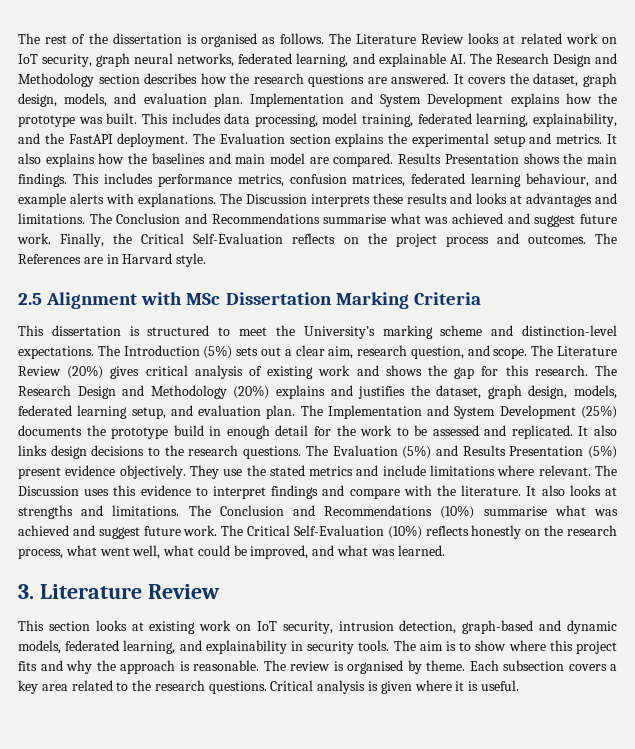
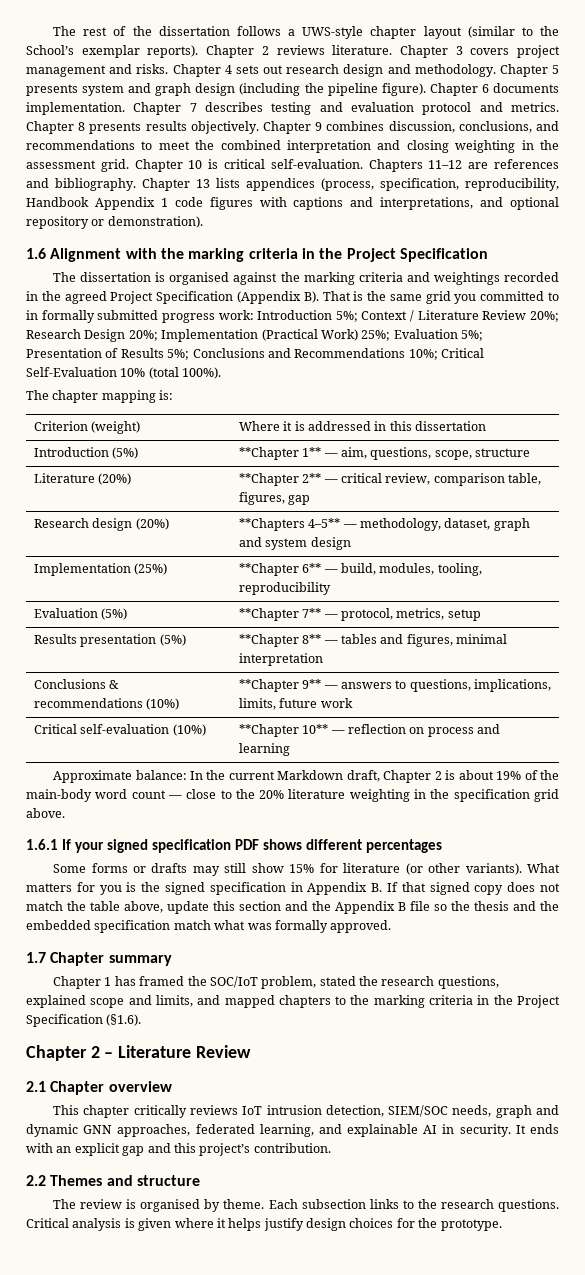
- The rest of the dissertation is organised as follows. The Literature Review looks at related work on IoT security, graph neural networks, federated learning, and explainable AI. The Research Design and Methodology section describes how the research questions are answered. It covers the dataset, graph design, models, and evaluation plan. Implementation and System Development explains how the prototype was built. This includes data processing, model training, federated learning, explainability, and the FastAPI deployment. The Evaluation section explains the experimental setup and metrics. It also explains how the baselines and main model are compared. Results Presentation shows the main findings. This includes performance metrics, confusion matrices, federated learning behaviour, and example alerts with explanations. The Discussion interprets these results and looks at advantages and limitations. The Conclusion and Recommendations summarise what was achieved and suggest future work. Finally, the Critical Self-Evaluation reflects on the project process and outcomes. The References are in Harvard style.
- 2.5 Alignment with MSc Dissertation Marking Criteria
- This dissertation is structured to meet the University’s marking scheme and distinction-level expectations. The Introduction (5%) sets out a clear aim, research question, and scope. The Literature Review (20%) gives critical analysis of existing work and shows the gap for this research. The Research Design and Methodology (20%) explains and justifies the dataset, graph design, models, federated learning setup, and evaluation plan. The Implementation and System Development (25%) documents the prototype build in enough detail for the work to be assessed and replicated. It also links design decisions to the research questions. The Evaluation (5%) and Results Presentation (5%) present evidence objectively. They use the stated metrics and include limitations where relevant. The Discussion uses this evidence to interpret findings and compare with the literature. It also looks at strengths and limitations. The Conclusion and Recommendations (10%) summarise what was achieved and suggest future work. The Critical Self-Evaluation (10%) reflects honestly on the research process, what went well, what could be improved, and what was learned.
- 3. Literature Review
- This section looks at existing work on IoT security, intrusion detection, graph-based and dynamic models, federated learning, and explainability in security tools. The aim is to show where this project fits and why the approach is reasonable. The review is organised by theme.
+ The rest of the dissertation follows a UWS-style chapter layout (similar to the School’s exemplar reports). Chapter 2 reviews literature. Chapter 3 covers project management and risks. Chapter 4 sets out research design and methodology. Chapter 5 presents system and graph design (including the pipeline figure). Chapter 6 documents implementation. Chapter 7 describes testing and evaluation protocol and metrics. Chapter 8 presents results objectively. Chapter 9 combines discussion, conclusions, and recommendations to meet the combined interpretation and closing weighting in the assessment grid. Chapter 10 is critical self-evaluation. Chapters 11–12 are references and bibliography. Chapter 13 lists appendices (process, specification, reproducibility, Handbook Appendix 1 code figures with captions and interpretations, and optional repository or demonstration).
+ 1.6 Alignment with the marking criteria in the Project Specification
+ The dissertation is organised against the marking criteria and weightings recorded in the agreed Project Specification (Appendix B). That is the same grid you committed to in formally submitted progress work: Introduction 5%; Context / Literature Review 20%; Research Design 20%; Implementation (Practical Work) 25%; Evaluation 5%; Presentation of Results 5%; Conclusions and Recommendations 10%; Critical Self-Evaluation 10% (total 100%).
+ The chapter mapping is:
+ Criterion (weight) | Where it is addressed in this dissertation
+ Introduction (5%) | **Chapter 1** — aim, questions, scope, structure
+ Literature (20%) | **Chapter 2** — critical review, comparison table, figures, gap
+ Research design (20%) | **Chapters 4–5** — methodology, dataset, graph and system design
+ Implementation (25%) | **Chapter 6** — build, modules, tooling, reproducibility
+ Evaluation (5%) | **Chapter 7** — protocol, metrics, setup
+ Results presentation (5%) | **Chapter 8** — tables and figures, minimal interpretation
+ Conclusions & recommendations (10%) | **Chapter 9** — answers to questions, implications, limits, future work
+ Critical self-evaluation (10%) | **Chapter 10** — reflection on process and learning
+ Approximate balance: In the current Markdown draft, Chapter 2 is about 19% of the main-body word count — close to the 20% literature weighting in the specification grid above.
+ 1.6.1 If your signed specification PDF shows different percentages
+ Some forms or drafts may still show 15% for literature (or other variants). What matters for you is the signed specification in Appendix B. If that signed copy does not match the table above, update this section and the Appendix B file so the thesis and the embedded specification match what was formally approved.
+ 1.7 Chapter summary
+ Chapter 1 has framed the SOC/IoT problem, stated the research questions, explained scope and limits, and mapped chapters to the marking criteria in the Project Specification (§1.6).
+ Chapter 2 – Literature Review
+ 2.1 Chapter overview
+ This chapter critically reviews IoT intrusion detection, SIEM/SOC needs, graph and dynamic GNN approaches, federated learning, and explainable AI in security. It ends with an explicit gap and this project’s contribution.
+ 2.2 Themes and structure
+ The review is organised by theme.
- Each subsection covers a key area related to the research questions.
+ Each subsection links to the research questions.
- Critical analysis is given where it is useful.
+ Critical analysis is given where it helps justify design choices for the prototype.

